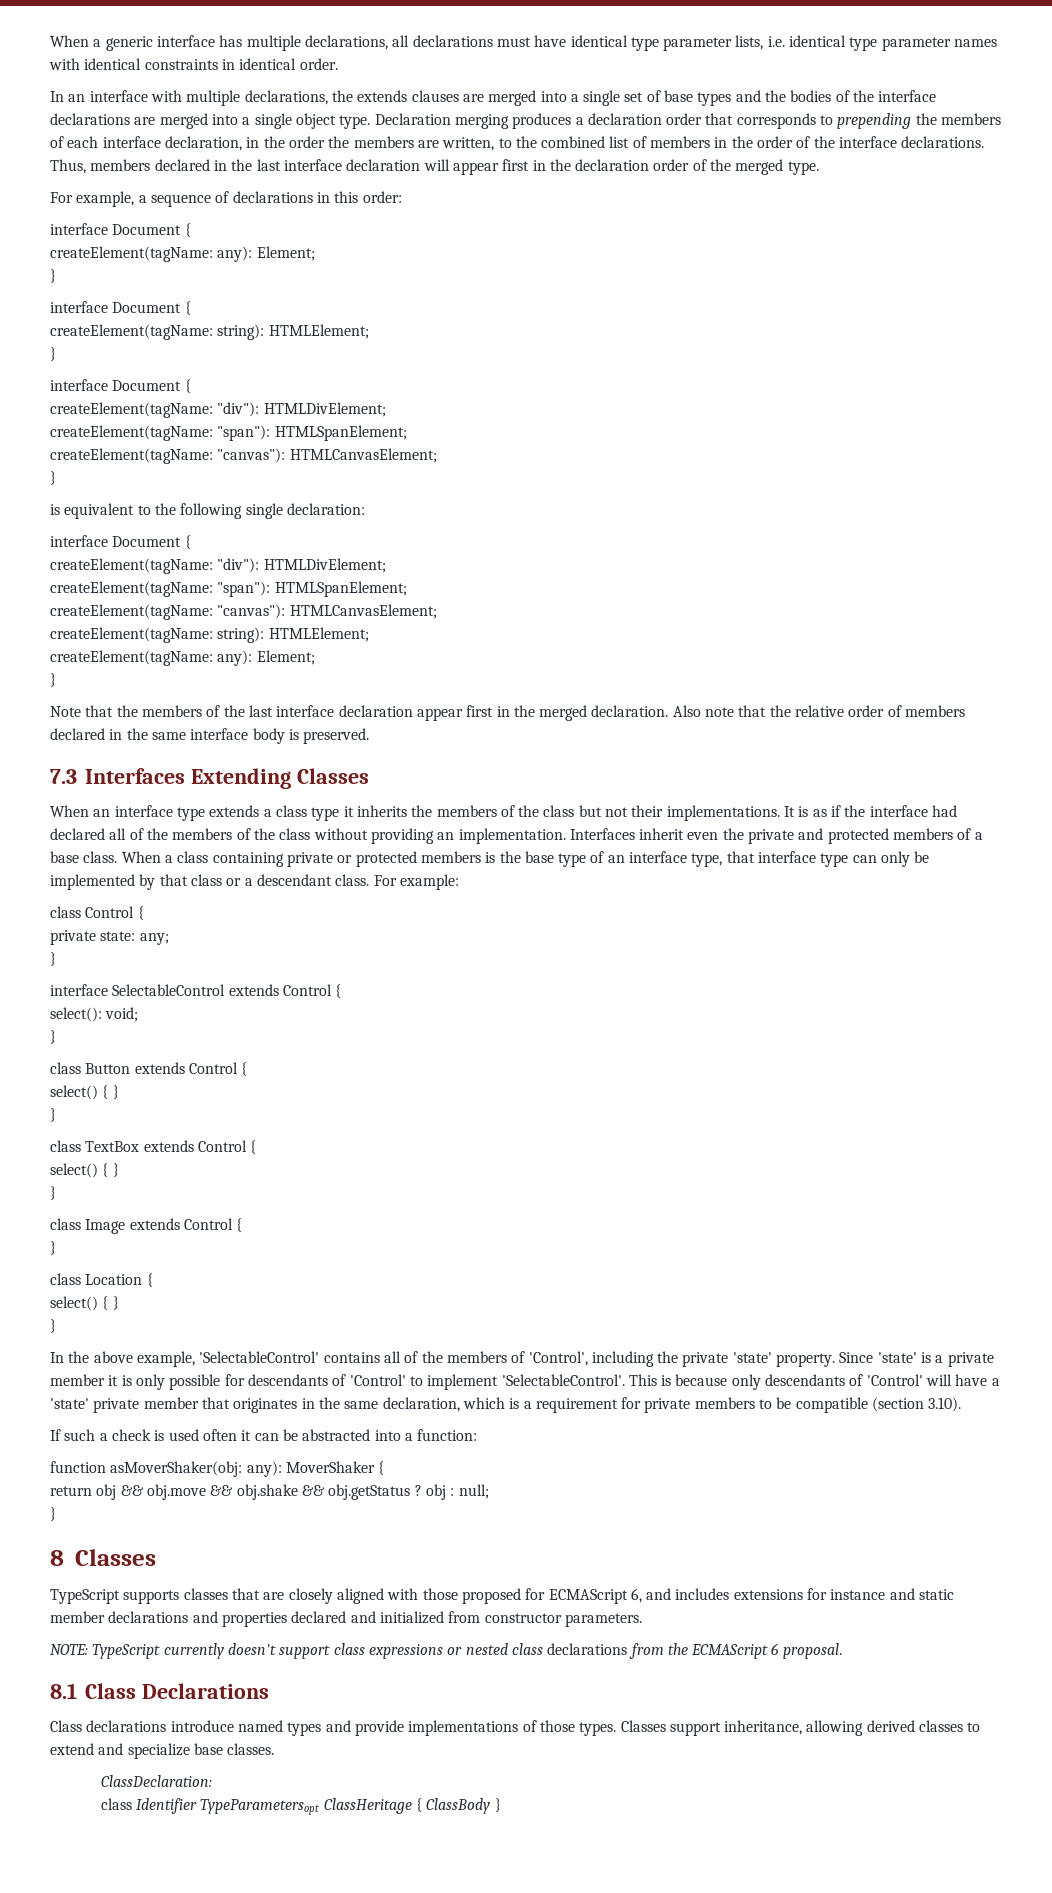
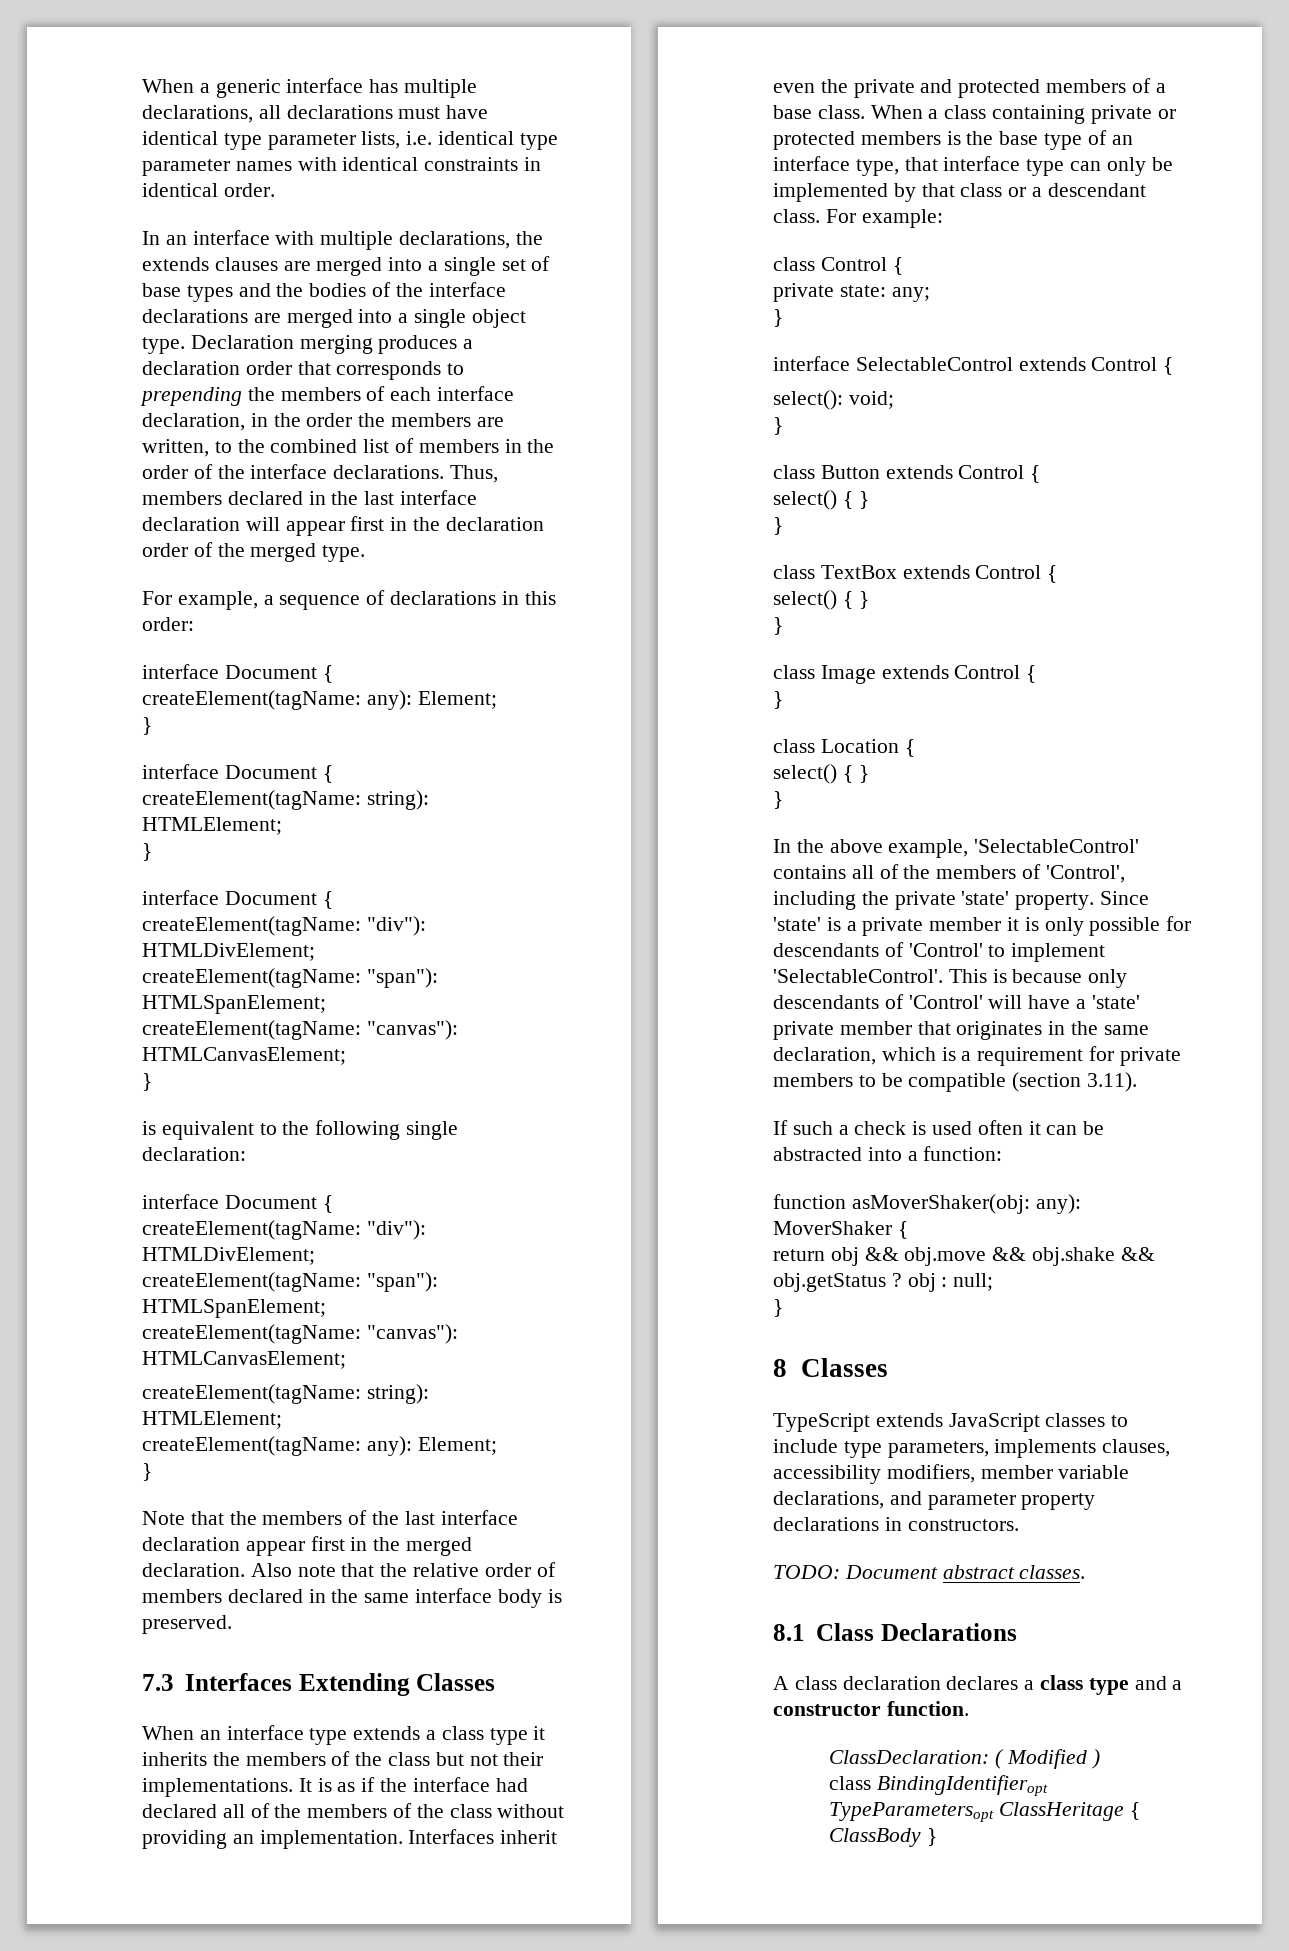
- This is because only descendants of 'Control' will have a 'state' private member that originates in the same declaration, which is a requirement for private members to be compatible (section 3.10).
+ This is because only descendants of 'Control' will have a 'state' private member that originates in the same declaration, which is a requirement for private members to be compatible (section 3.11).
- TypeScript supports classes that are closely aligned with those proposed for ECMAScript 6, and includes extensions for instance and static member declarations and properties declared and initialized from constructor parameters.
- NOTE: TypeScript currently doesn't support class expressions or nested class declarations from the ECMAScript 6 proposal.
+ TypeScript extends JavaScript classes to include type parameters, implements clauses, accessibility modifiers, member variable declarations, and parameter property declarations in constructors.
+ TODO: Document abstract classes.
  8.1 Class Declarations
- Class declarations introduce named types and provide implementations of those types. Classes support inheritance, allowing derived classes to extend and specialize base classes.
- ClassDeclaration:
- class Identifier TypeParametersopt ClassHeritage { ClassBody }
+ A class declaration declares a class type and a constructor function.
+ ClassDeclaration: ( Modified )
+ class BindingIdentifieropt TypeParametersopt ClassHeritage { ClassBody }

